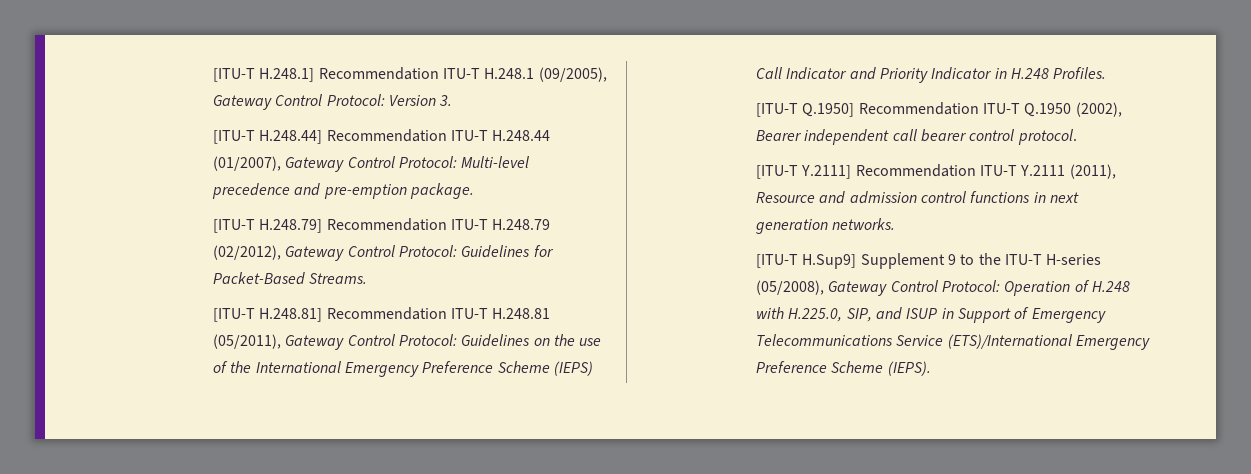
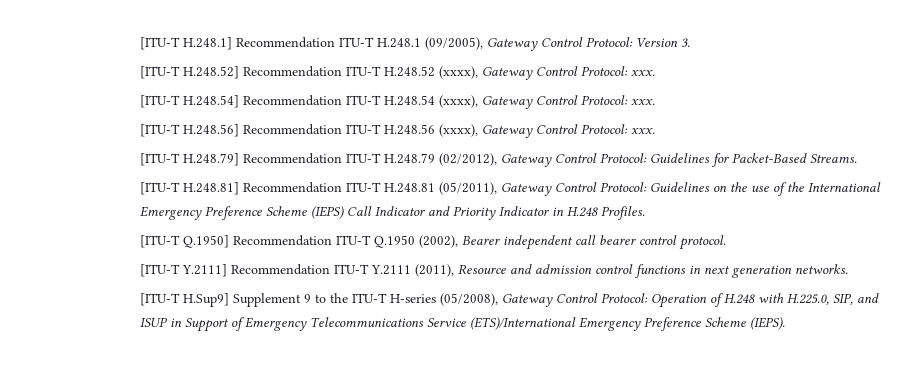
- [ITU-T H.248.44] Recommendation ITU-T H.248.44 (01/2007), Gateway Control Protocol: Multi-level precedence and pre-emption package.
+ [ITU-T H.248.52] Recommendation ITU-T H.248.52 (xxxx), Gateway Control Protocol: xxx.
+ [ITU-T H.248.54] Recommendation ITU-T H.248.54 (xxxx), Gateway Control Protocol: xxx.
+ [ITU-T H.248.56] Recommendation ITU-T H.248.56 (xxxx), Gateway Control Protocol: xxx.

